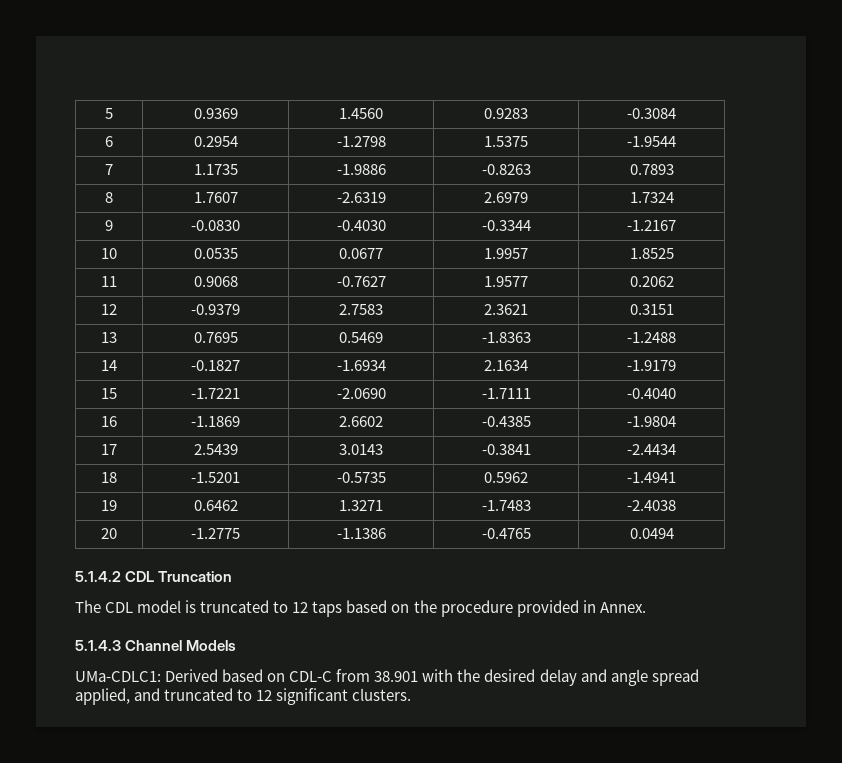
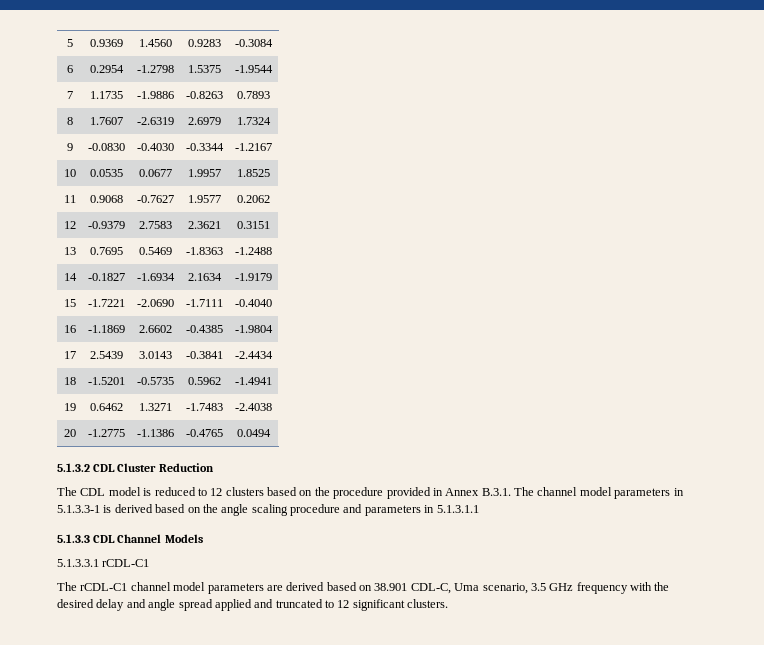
- 5.1.4.2 CDL Truncation
+ 5.1.3.2 CDL Cluster Reduction
- The CDL model is truncated to 12 taps based on the procedure provided in Annex.
- 5.1.4.3 Channel Models
- UMa-CDLC1: Derived based on CDL-C from 38.901 with the desired delay and angle spread applied, and truncated to 12 significant clusters.
+ The CDL model is reduced to 12 clusters based on the procedure provided in Annex B.3.1. The channel model parameters in 5.1.3.3-1 is derived based on the angle scaling procedure and parameters in 5.1.3.1.1
+ 5.1.3.3 CDL Channel Models
+ 5.1.3.3.1 rCDL-C1
+ The rCDL-C1 channel model parameters are derived based on 38.901 CDL-C, Uma scenario, 3.5 GHz frequency with the desired delay and angle spread applied and truncated to 12 significant clusters.

